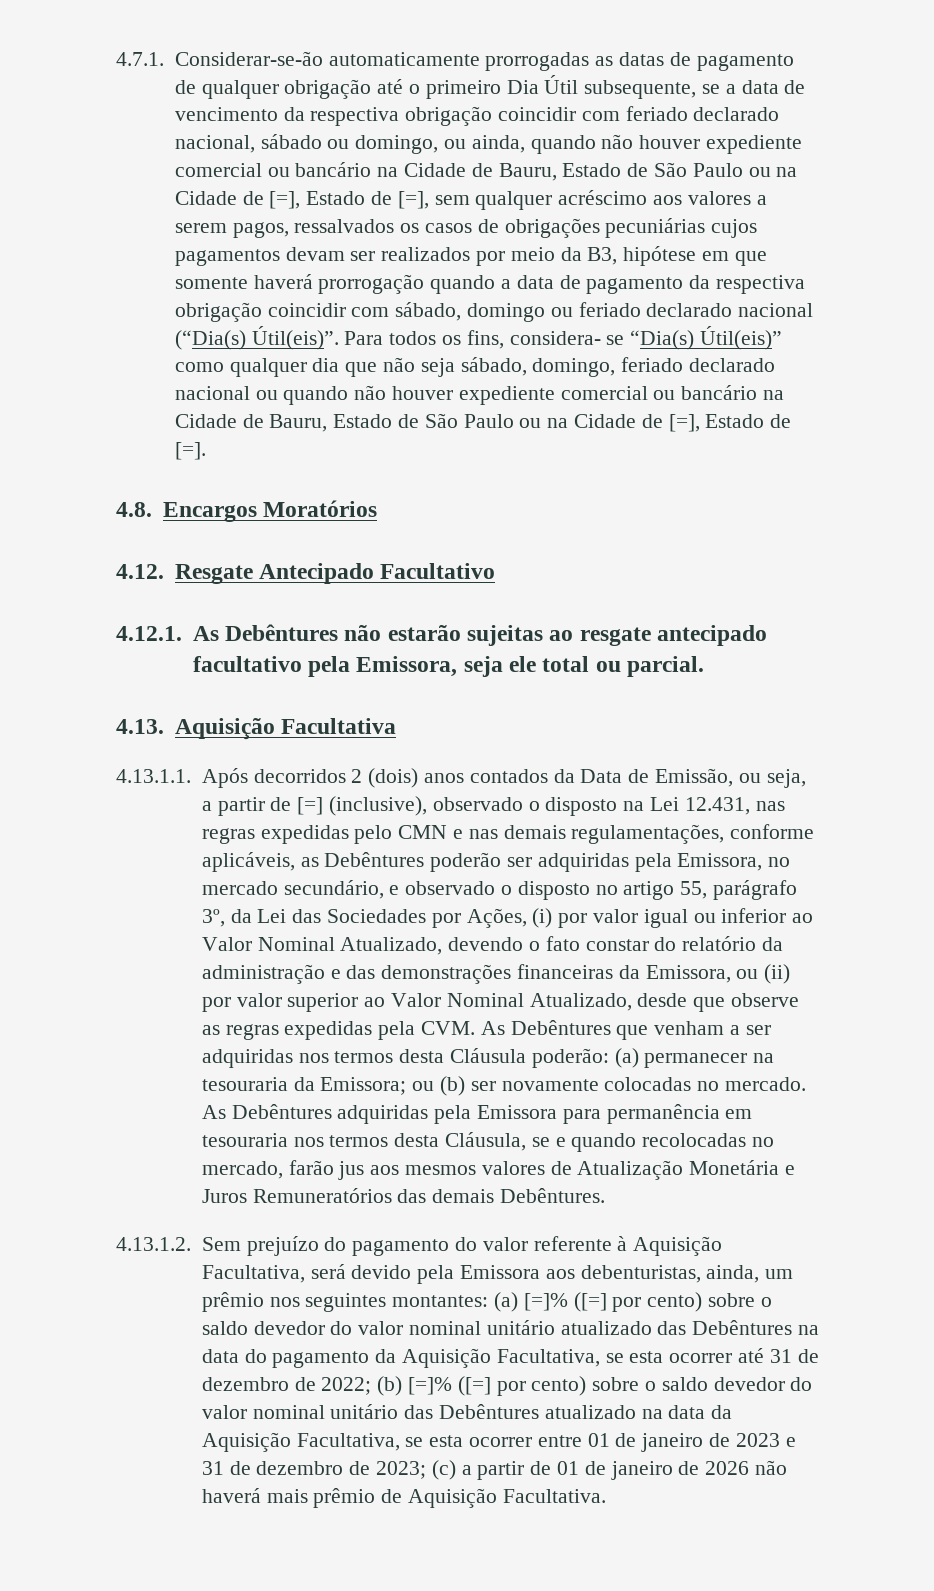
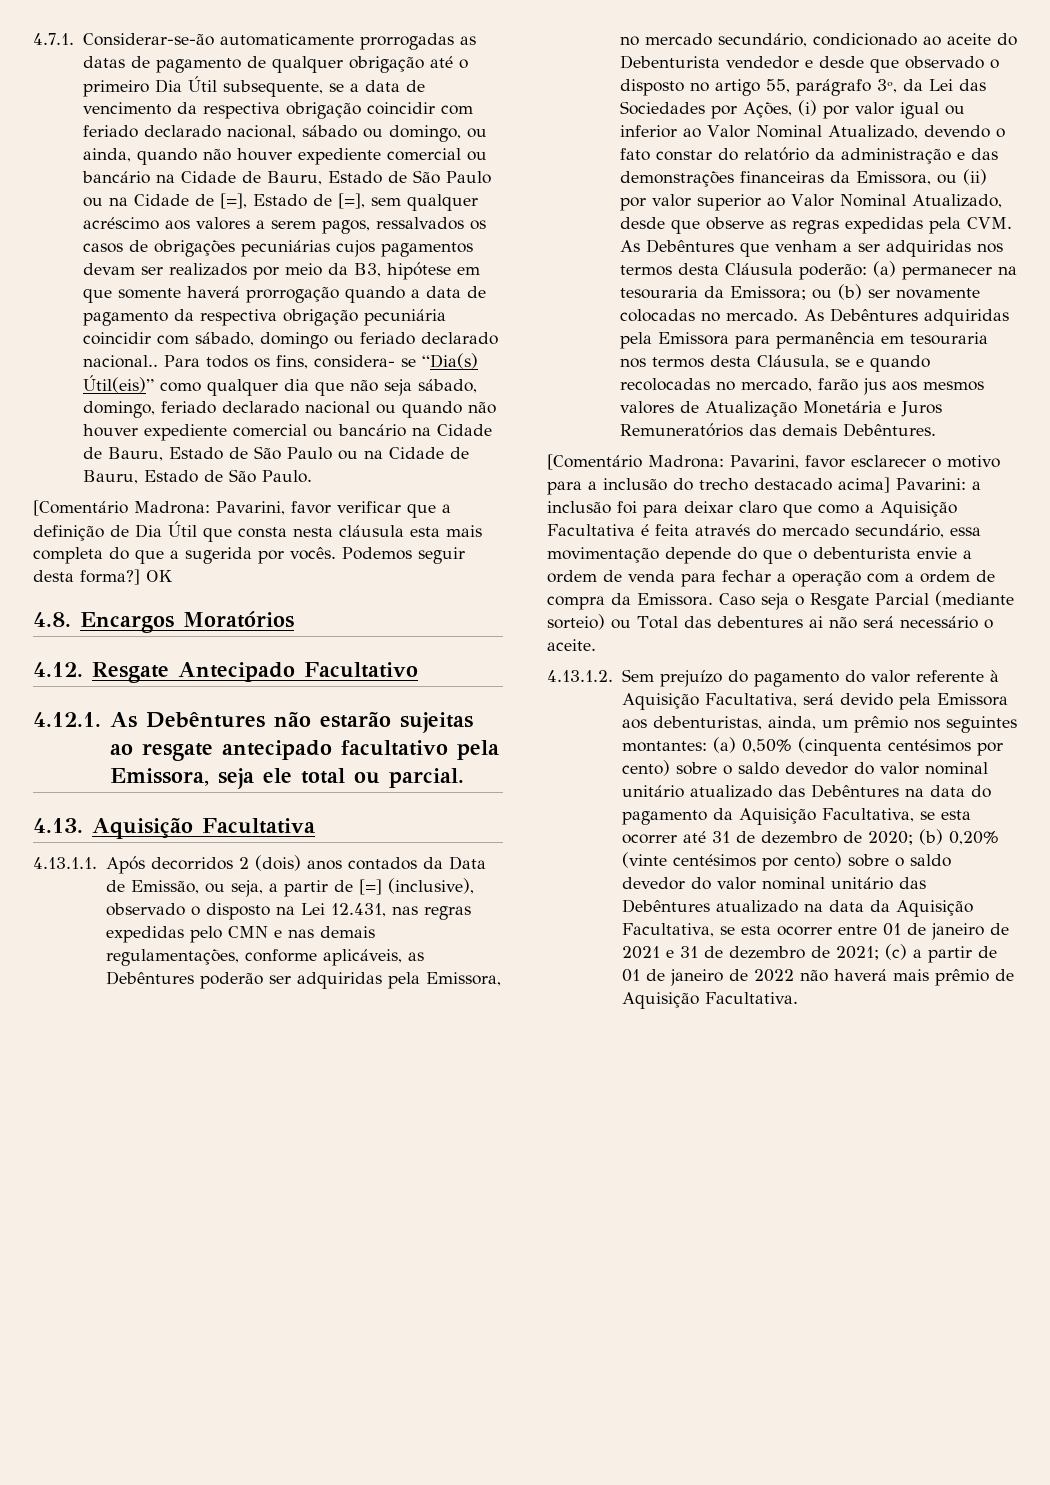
- 4.7.1. Considerar-se-ão automaticamente prorrogadas as datas de pagamento de qualquer obrigação até o primeiro Dia Útil subsequente, se a data de vencimento da respectiva obrigação coincidir com feriado declarado nacional, sábado ou domingo, ou ainda, quando não houver expediente comercial ou bancário na Cidade de Bauru, Estado de São Paulo ou na Cidade de [=], Estado de [=], sem qualquer acréscimo aos valores a serem pagos, ressalvados os casos de obrigações pecuniárias cujos pagamentos devam ser realizados por meio da B3, hipótese em que somente haverá prorrogação quando a data de pagamento da respectiva obrigação coincidir com sábado, domingo ou feriado declarado nacional (“Dia(s) Útil(eis)”.
+ 4.7.1. Considerar-se-ão automaticamente prorrogadas as datas de pagamento de qualquer obrigação até o primeiro Dia Útil subsequente, se a data de vencimento da respectiva obrigação coincidir com feriado declarado nacional, sábado ou domingo, ou ainda, quando não houver expediente comercial ou bancário na Cidade de Bauru, Estado de São Paulo ou na Cidade de [=], Estado de [=], sem qualquer acréscimo aos valores a serem pagos, ressalvados os casos de obrigações pecuniárias cujos pagamentos devam ser realizados por meio da B3, hipótese em que somente haverá prorrogação quando a data de pagamento da respectiva obrigação pecuniária coincidir com sábado, domingo ou feriado declarado nacional..
- Para todos os fins, considera- se “Dia(s) Útil(eis)” como qualquer dia que não seja sábado, domingo, feriado declarado nacional ou quando não houver expediente comercial ou bancário na Cidade de Bauru, Estado de São Paulo ou na Cidade de [=], Estado de [=].
+ Para todos os fins, considera- se “Dia(s) Útil(eis)” como qualquer dia que não seja sábado, domingo, feriado declarado nacional ou quando não houver expediente comercial ou bancário na Cidade de Bauru, Estado de São Paulo ou na Cidade de Bauru, Estado de São Paulo.
+ [Comentário Madrona: Pavarini, favor verificar que a definição de Dia Útil que consta nesta cláusula esta mais completa do que a sugerida por vocês. Podemos seguir desta forma?] OK
- 4.13.1.1. Após decorridos 2 (dois) anos contados da Data de Emissão, ou seja, a partir de [=] (inclusive), observado o disposto na Lei 12.431, nas regras expedidas pelo CMN e nas demais regulamentações, conforme aplicáveis, as Debêntures poderão ser adquiridas pela Emissora, no mercado secundário, e observado o disposto no artigo 55, parágrafo 3º, da Lei das Sociedades por Ações, (i) por valor igual ou inferior ao Valor Nominal Atualizado, devendo o fato constar do relatório da administração e das demonstrações financeiras da Emissora, ou (ii) por valor superior ao Valor Nominal Atualizado, desde que observe as regras expedidas pela CVM. As Debêntures que venham a ser adquiridas nos termos desta Cláusula poderão:
+ 4.13.1.1. Após decorridos 2 (dois) anos contados da Data de Emissão, ou seja, a partir de [=] (inclusive), observado o disposto na Lei 12.431, nas regras expedidas pelo CMN e nas demais regulamentações, conforme aplicáveis, as Debêntures poderão ser adquiridas pela Emissora, no mercado secundário, condicionado ao aceite do Debenturista vendedor e desde que observado o disposto no artigo 55, parágrafo 3º, da Lei das Sociedades por Ações, (i) por valor igual ou inferior ao Valor Nominal Atualizado, devendo o fato constar do relatório da administração e das demonstrações financeiras da Emissora, ou (ii) por valor superior ao Valor Nominal Atualizado, desde que observe as regras expedidas pela CVM. As Debêntures que venham a ser adquiridas nos termos desta Cláusula poderão:
+ [Comentário Madrona: Pavarini, favor esclarecer o motivo para a inclusão do trecho destacado acima] Pavarini: a inclusão foi para deixar claro que como a Aquisição Facultativa é feita através do mercado secundário, essa movimentação depende do que o debenturista envie a ordem de venda para fechar a operação com a ordem de compra da Emissora. Caso seja o Resgate Parcial (mediante sorteio) ou Total das debentures ai não será necessário o aceite.
- (a) [=]% ([=] por cento) sobre o saldo devedor do valor nominal unitário atualizado das Debêntures na data do pagamento da Aquisição Facultativa, se esta ocorrer até 31 de dezembro de 2022; (b) [=]% ([=] por cento) sobre o saldo devedor do valor nominal unitário das Debêntures atualizado na data da Aquisição Facultativa, se esta ocorrer entre 01 de janeiro de 2023 e 31 de dezembro de 2023;
+ (a) 0,50% (cinquenta centésimos por cento) sobre o saldo devedor do valor nominal unitário atualizado das Debêntures na data do pagamento da Aquisição Facultativa, se esta ocorrer até 31 de dezembro de 2020; (b) 0,20% (vinte centésimos por cento) sobre o saldo devedor do valor nominal unitário das Debêntures atualizado na data da Aquisição Facultativa, se esta ocorrer entre 01 de janeiro de 2021 e 31 de dezembro de 2021;
- (c) a partir de 01 de janeiro de 2026 não haverá mais prêmio de Aquisição Facultativa.
+ (c) a partir de 01 de janeiro de 2022 não haverá mais prêmio de Aquisição Facultativa.

